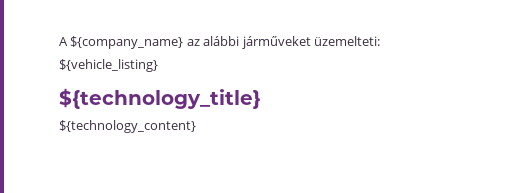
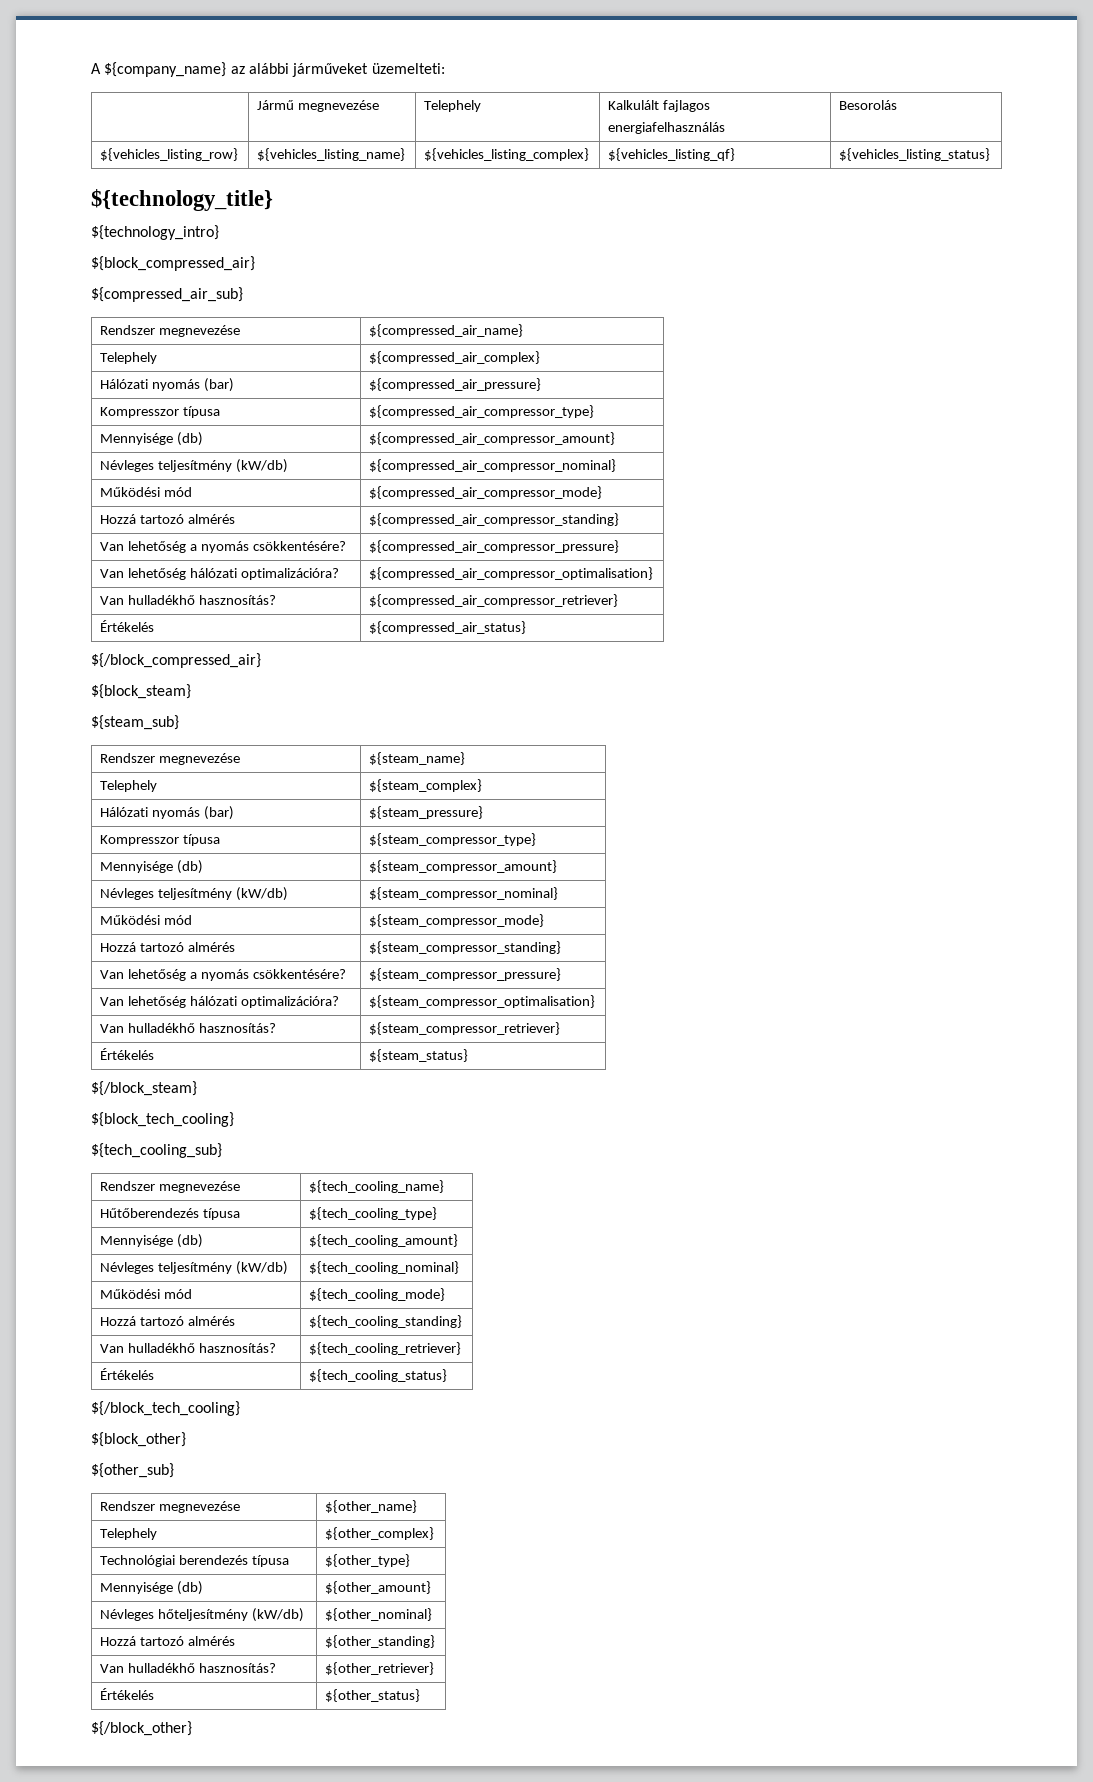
- ${vehicle_listing}
+ | Jármű megnevezése | Telephely | Kalkulált fajlagos energiafelhasználás | Besorolás
+ ${vehicles_listing_row} | ${vehicles_listing_name} | ${vehicles_listing_complex} | ${vehicles_listing_qf} | ${vehicles_listing_status}
  ${technology_title}
- ${technology_content}
+ ${technology_intro}
+ ${block_compressed_air}
+ ${compressed_air_sub}
+ Rendszer megnevezése | ${compressed_air_name}
+ Telephely | ${compressed_air_complex}
+ Hálózati nyomás (bar) | ${compressed_air_pressure}
+ Kompresszor típusa | ${compressed_air_compressor_type}
+ Mennyisége (db) | ${compressed_air_compressor_amount}
+ Névleges teljesítmény (kW/db) | ${compressed_air_compressor_nominal}
+ Működési mód | ${compressed_air_compressor_mode}
+ Hozzá tartozó almérés | ${compressed_air_compressor_standing}
+ Van lehetőség a nyomás csökkentésére? | ${compressed_air_compressor_pressure}
+ Van lehetőség hálózati optimalizációra? | ${compressed_air_compressor_optimalisation}
+ Van hulladékhő hasznosítás? | ${compressed_air_compressor_retriever}
+ Értékelés | ${compressed_air_status}
+ ${/block_compressed_air}
+ ${block_steam}
+ ${steam_sub}
+ Rendszer megnevezése | ${steam_name}
+ Telephely | ${steam_complex}
+ Hálózati nyomás (bar) | ${steam_pressure}
+ Kompresszor típusa | ${steam_compressor_type}
+ Mennyisége (db) | ${steam_compressor_amount}
+ Névleges teljesítmény (kW/db) | ${steam_compressor_nominal}
+ Működési mód | ${steam_compressor_mode}
+ Hozzá tartozó almérés | ${steam_compressor_standing}
+ Van lehetőség a nyomás csökkentésére? | ${steam_compressor_pressure}
+ Van lehetőség hálózati optimalizációra? | ${steam_compressor_optimalisation}
+ Van hulladékhő hasznosítás? | ${steam_compressor_retriever}
+ Értékelés | ${steam_status}
+ ${/block_steam}
+ ${block_tech_cooling}
+ ${tech_cooling_sub}
+ Rendszer megnevezése | ${tech_cooling_name}
+ Hűtőberendezés típusa | ${tech_cooling_type}
+ Mennyisége (db) | ${tech_cooling_amount}
+ Névleges teljesítmény (kW/db) | ${tech_cooling_nominal}
+ Működési mód | ${tech_cooling_mode}
+ Hozzá tartozó almérés | ${tech_cooling_standing}
+ Van hulladékhő hasznosítás? | ${tech_cooling_retriever}
+ Értékelés | ${tech_cooling_status}
+ ${/block_tech_cooling}
+ ${block_other}
+ ${other_sub}
+ Rendszer megnevezése | ${other_name}
+ Telephely | ${other_complex}
+ Technológiai berendezés típusa | ${other_type}
+ Mennyisége (db) | ${other_amount}
+ Névleges hőteljesítmény (kW/db) | ${other_nominal}
+ Hozzá tartozó almérés | ${other_standing}
+ Van hulladékhő hasznosítás? | ${other_retriever}
+ Értékelés | ${other_status}
+ ${/block_other}

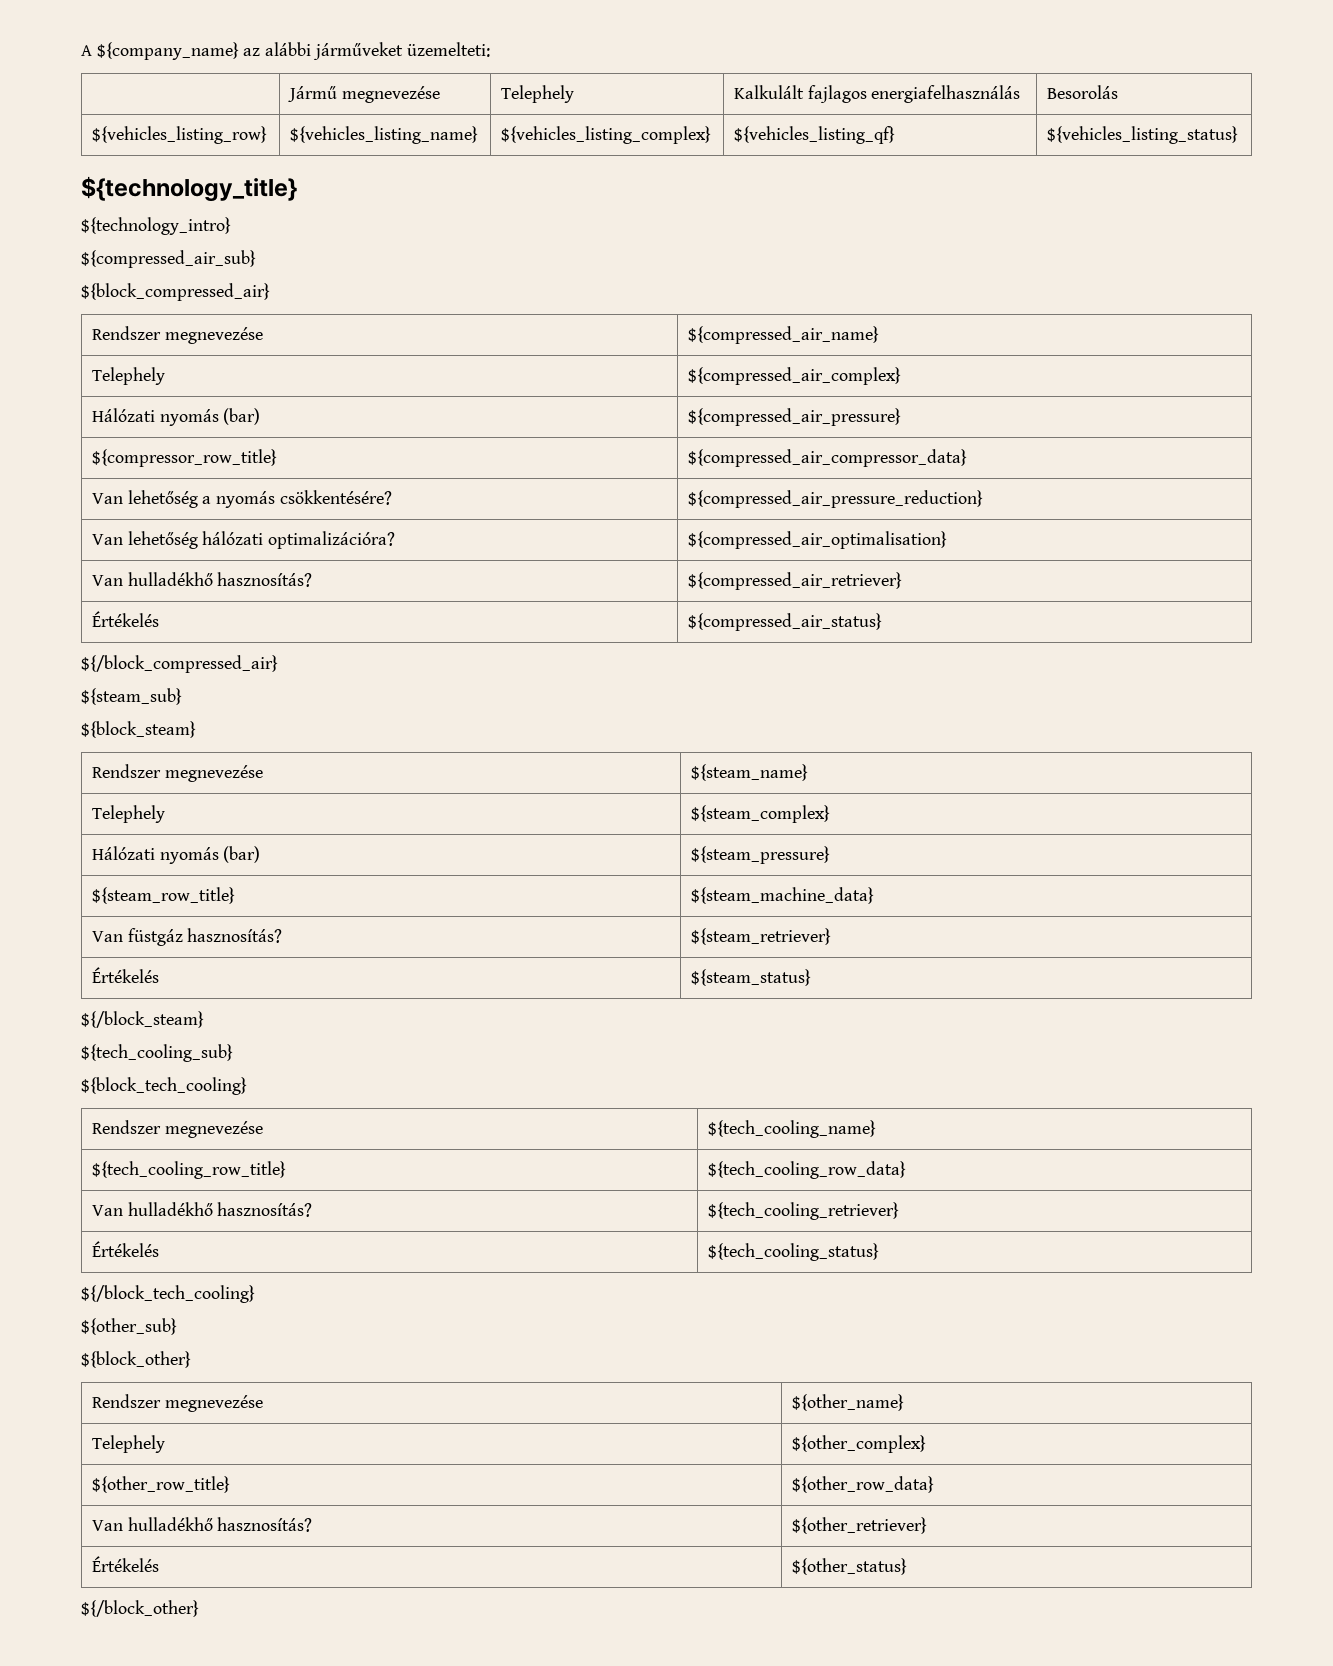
+ ${compressed_air_sub}
- ${compressed_air_sub}
- Kompresszor típusa | ${compressed_air_compressor_type}
- Mennyisége (db) | ${compressed_air_compressor_amount}
- Névleges teljesítmény (kW/db) | ${compressed_air_compressor_nominal}
- Működési mód | ${compressed_air_compressor_mode}
- Hozzá tartozó almérés | ${compressed_air_compressor_standing}
- Van lehetőség a nyomás csökkentésére? | ${compressed_air_compressor_pressure}
- Van lehetőség hálózati optimalizációra? | ${compressed_air_compressor_optimalisation}
- Van hulladékhő hasznosítás? | ${compressed_air_compressor_retriever}
+ ${compressor_row_title} | ${compressed_air_compressor_data}
+ Van lehetőség a nyomás csökkentésére? | ${compressed_air_pressure_reduction}
+ Van lehetőség hálózati optimalizációra? | ${compressed_air_optimalisation}
+ Van hulladékhő hasznosítás? | ${compressed_air_retriever}
+ ${steam_sub}
- ${steam_sub}
- Kompresszor típusa | ${steam_compressor_type}
- Mennyisége (db) | ${steam_compressor_amount}
- Névleges teljesítmény (kW/db) | ${steam_compressor_nominal}
- Működési mód | ${steam_compressor_mode}
- Hozzá tartozó almérés | ${steam_compressor_standing}
- Van lehetőség a nyomás csökkentésére? | ${steam_compressor_pressure}
- Van lehetőség hálózati optimalizációra? | ${steam_compressor_optimalisation}
- Van hulladékhő hasznosítás? | ${steam_compressor_retriever}
+ ${steam_row_title} | ${steam_machine_data}
+ Van füstgáz hasznosítás? | ${steam_retriever}
+ ${tech_cooling_sub}
- ${tech_cooling_sub}
- Hűtőberendezés típusa | ${tech_cooling_type}
- Mennyisége (db) | ${tech_cooling_amount}
- Névleges teljesítmény (kW/db) | ${tech_cooling_nominal}
- Működési mód | ${tech_cooling_mode}
- Hozzá tartozó almérés | ${tech_cooling_standing}
+ ${tech_cooling_row_title} | ${tech_cooling_row_data}
+ ${other_sub}
- ${other_sub}
- Technológiai berendezés típusa | ${other_type}
- Mennyisége (db) | ${other_amount}
- Névleges hőteljesítmény (kW/db) | ${other_nominal}
- Hozzá tartozó almérés | ${other_standing}
+ ${other_row_title} | ${other_row_data}

